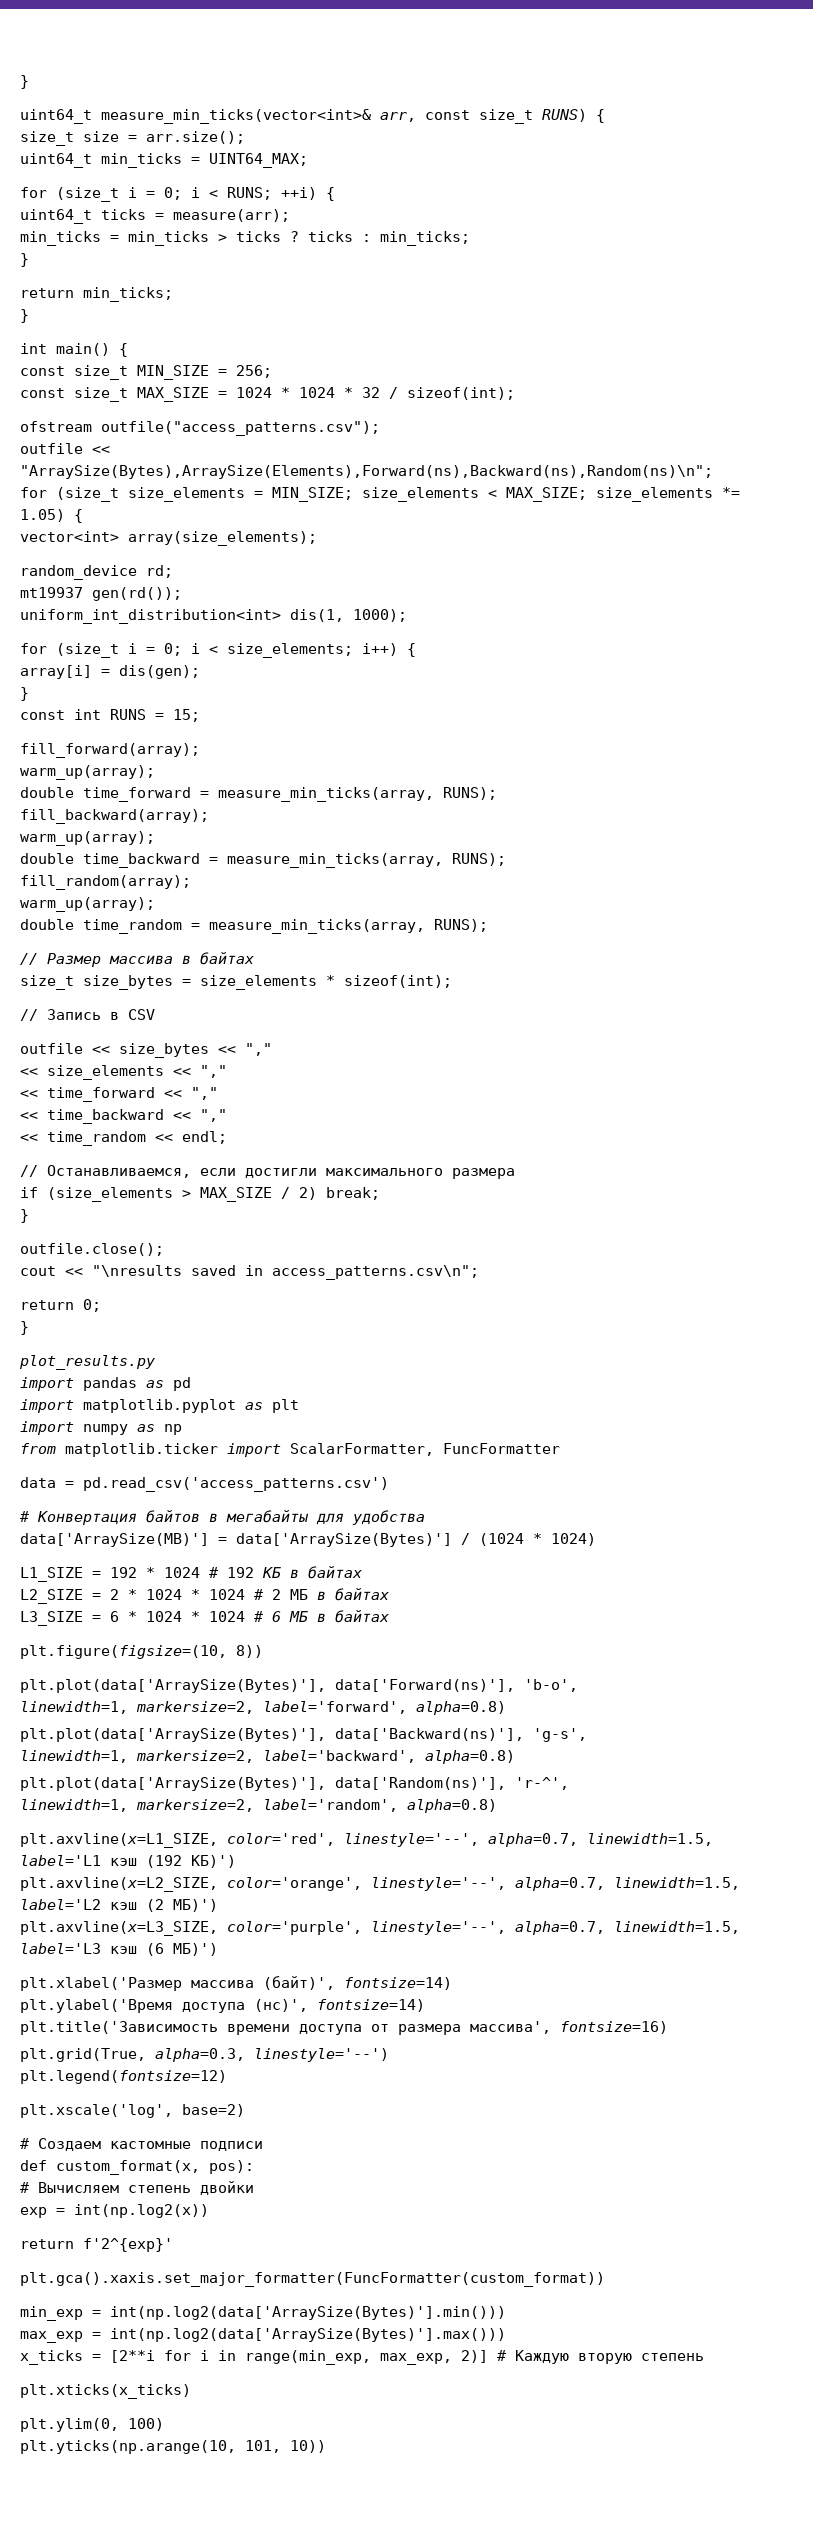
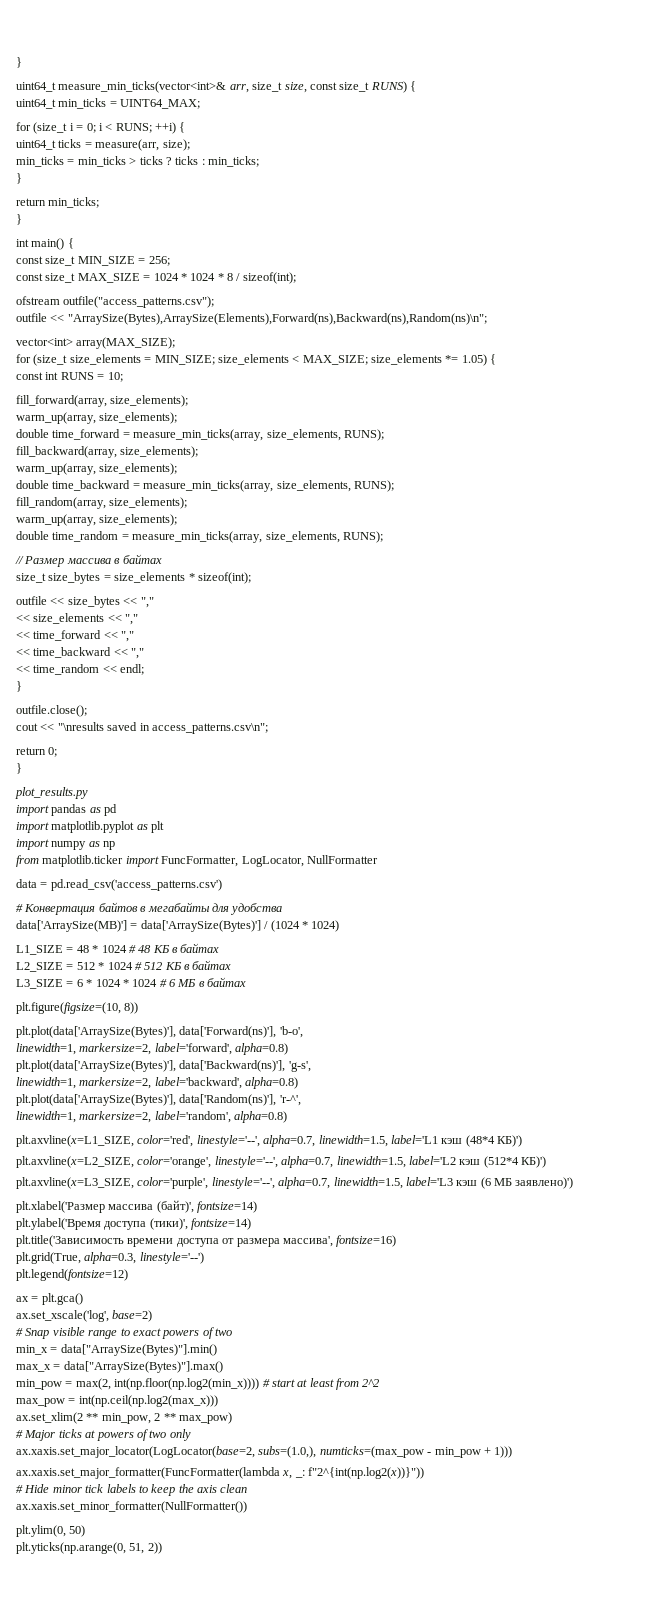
- uint64_t measure_min_ticks(vector<int>& arr, const size_t RUNS) {
+ uint64_t measure_min_ticks(vector<int>& arr, size_t size, const size_t RUNS) {
- size_t size = arr.size();
- uint64_t ticks = measure(arr);
+ uint64_t ticks = measure(arr, size);
- const size_t MAX_SIZE = 1024 * 1024 * 32 / sizeof(int);
+ const size_t MAX_SIZE = 1024 * 1024 * 8 / sizeof(int);
+ vector<int> array(MAX_SIZE);
- vector<int> array(size_elements);
- random_device rd;
- mt19937 gen(rd());
- uniform_int_distribution<int> dis(1, 1000);
- for (size_t i = 0; i < size_elements; i++) {
- array[i] = dis(gen);
- }
- const int RUNS = 15;
- fill_forward(array);
- warm_up(array);
+ const int RUNS = 10;
+ fill_forward(array, size_elements);
+ warm_up(array, size_elements);
- double time_forward = measure_min_ticks(array, RUNS);
- fill_backward(array);
- warm_up(array);
+ double time_forward = measure_min_ticks(array, size_elements, RUNS);
+ fill_backward(array, size_elements);
+ warm_up(array, size_elements);
- double time_backward = measure_min_ticks(array, RUNS);
- fill_random(array);
- warm_up(array);
+ double time_backward = measure_min_ticks(array, size_elements, RUNS);
+ fill_random(array, size_elements);
+ warm_up(array, size_elements);
- double time_random = measure_min_ticks(array, RUNS);
+ double time_random = measure_min_ticks(array, size_elements, RUNS);
- // Запись в CSV
- // Останавливаемся, если достигли максимального размера
- if (size_elements > MAX_SIZE / 2) break;
- from matplotlib.ticker import ScalarFormatter, FuncFormatter
+ from matplotlib.ticker import FuncFormatter, LogLocator, NullFormatter
- L1_SIZE = 192 * 1024 # 192 КБ в байтах
+ L1_SIZE = 48 * 1024 # 48 КБ в байтах
- L2_SIZE = 2 * 1024 * 1024 # 2 МБ в байтах
+ L2_SIZE = 512 * 1024 # 512 КБ в байтах
- plt.axvline(x=L1_SIZE, color='red', linestyle='--', alpha=0.7, linewidth=1.5, label='L1 кэш (192 КБ)')
+ plt.axvline(x=L1_SIZE, color='red', linestyle='--', alpha=0.7, linewidth=1.5, label='L1 кэш (48*4 КБ)')
- plt.axvline(x=L2_SIZE, color='orange', linestyle='--', alpha=0.7, linewidth=1.5, label='L2 кэш (2 МБ)')
+ plt.axvline(x=L2_SIZE, color='orange', linestyle='--', alpha=0.7, linewidth=1.5, label='L2 кэш (512*4 КБ)')
- plt.axvline(x=L3_SIZE, color='purple', linestyle='--', alpha=0.7, linewidth=1.5, label='L3 кэш (6 МБ)')
+ plt.axvline(x=L3_SIZE, color='purple', linestyle='--', alpha=0.7, linewidth=1.5, label='L3 кэш (6 МБ заявлено)')
- plt.ylabel('Время доступа (нс)', fontsize=14)
+ plt.ylabel('Время доступа (тики)', fontsize=14)
- plt.xscale('log', base=2)
- # Создаем кастомные подписи
- def custom_format(x, pos):
- # Вычисляем степень двойки
- exp = int(np.log2(x))
- return f'2^{exp}'
- plt.gca().xaxis.set_major_formatter(FuncFormatter(custom_format))
- min_exp = int(np.log2(data['ArraySize(Bytes)'].min()))
- max_exp = int(np.log2(data['ArraySize(Bytes)'].max()))
- x_ticks = [2**i for i in range(min_exp, max_exp, 2)] # Каждую вторую степень
- plt.xticks(x_ticks)
- plt.ylim(0, 100)
- plt.yticks(np.arange(10, 101, 10))
+ ax = plt.gca()
+ ax.set_xscale('log', base=2)
+ # Snap visible range to exact powers of two
+ min_x = data["ArraySize(Bytes)"].min()
+ max_x = data["ArraySize(Bytes)"].max()
+ min_pow = max(2, int(np.floor(np.log2(min_x)))) # start at least from 2^2
+ max_pow = int(np.ceil(np.log2(max_x)))
+ ax.set_xlim(2 ** min_pow, 2 ** max_pow)
+ # Major ticks at powers of two only
+ ax.xaxis.set_major_locator(LogLocator(base=2, subs=(1.0,), numticks=(max_pow - min_pow + 1)))
+ ax.xaxis.set_major_formatter(FuncFormatter(lambda x, _: f"2^{int(np.log2(x))}"))
+ # Hide minor tick labels to keep the axis clean
+ ax.xaxis.set_minor_formatter(NullFormatter())
+ plt.ylim(0, 50)
+ plt.yticks(np.arange(0, 51, 2))

